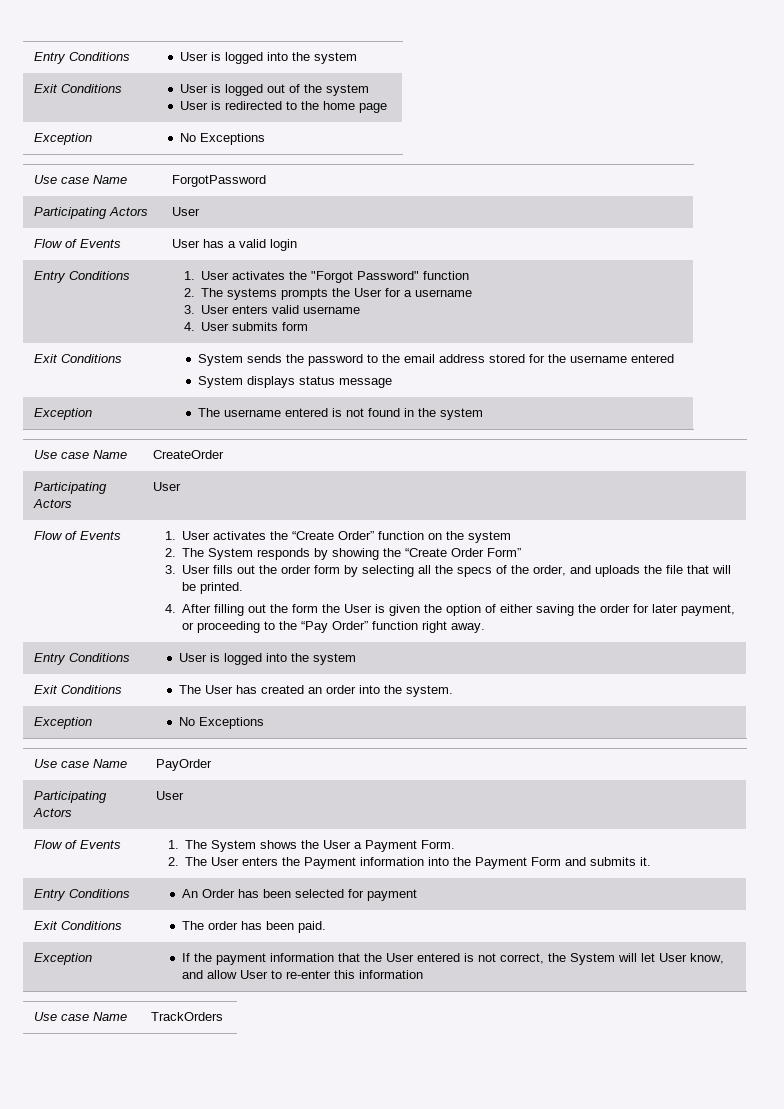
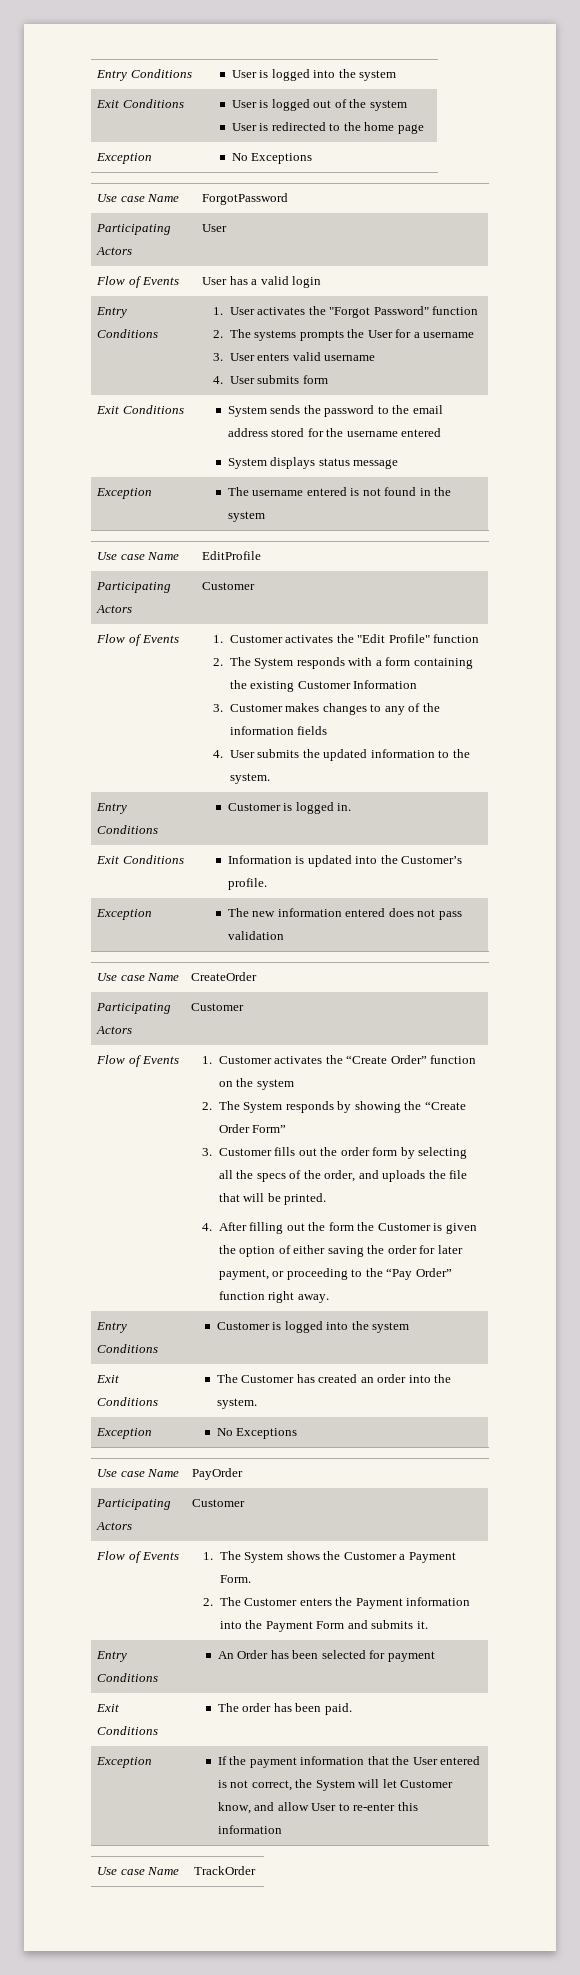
+ Use case Name | EditProfile
+ Participating Actors | Customer
+ Flow of Events | 1. Customer activates the "Edit Profile" function
+ 2. The System responds with a form containing the existing Customer Information
+ 3. Customer makes changes to any of the information fields
+ 4. User submits the updated information to the system.
+ Entry Conditions | Customer is logged in.
+ Exit Conditions | Information is updated into the Customer’s profile.
+ Exception | The new information entered does not pass validation
  Use case Name | CreateOrder
- Participating Actors | User
- Flow of Events | 1. User activates the “Create Order” function on the system
+ Participating Actors | Customer
+ Flow of Events | 1. Customer activates the “Create Order” function on the system
- 3. User fills out the order form by selecting all the specs of the order, and uploads the file that will be printed.
+ 3. Customer fills out the order form by selecting all the specs of the order, and uploads the file that will be printed.
- 4. After filling out the form the User is given the option of either saving the order for later payment, or proceeding to the “Pay Order” function right away.
- Entry Conditions | User is logged into the system
+ 4. After filling out the form the Customer is given the option of either saving the order for later payment, or proceeding to the “Pay Order” function right away.
+ Entry Conditions | Customer is logged into the system
- Exit Conditions | The User has created an order into the system.
+ Exit Conditions | The Customer has created an order into the system.
  Use case Name | PayOrder
- Participating Actors | User
+ Participating Actors | Customer
- Flow of Events | 1. The System shows the User a Payment Form.
- 2. The User enters the Payment information into the Payment Form and submits it.
+ Flow of Events | 1. The System shows the Customer a Payment Form.
+ 2. The Customer enters the Payment information into the Payment Form and submits it.
- Exception | If the payment information that the User entered is not correct, the System will let User know, and allow User to re-enter this information
+ Exception | If the payment information that the User entered is not correct, the System will let Customer know, and allow User to re-enter this information
- Use case Name | TrackOrders
+ Use case Name | TrackOrder

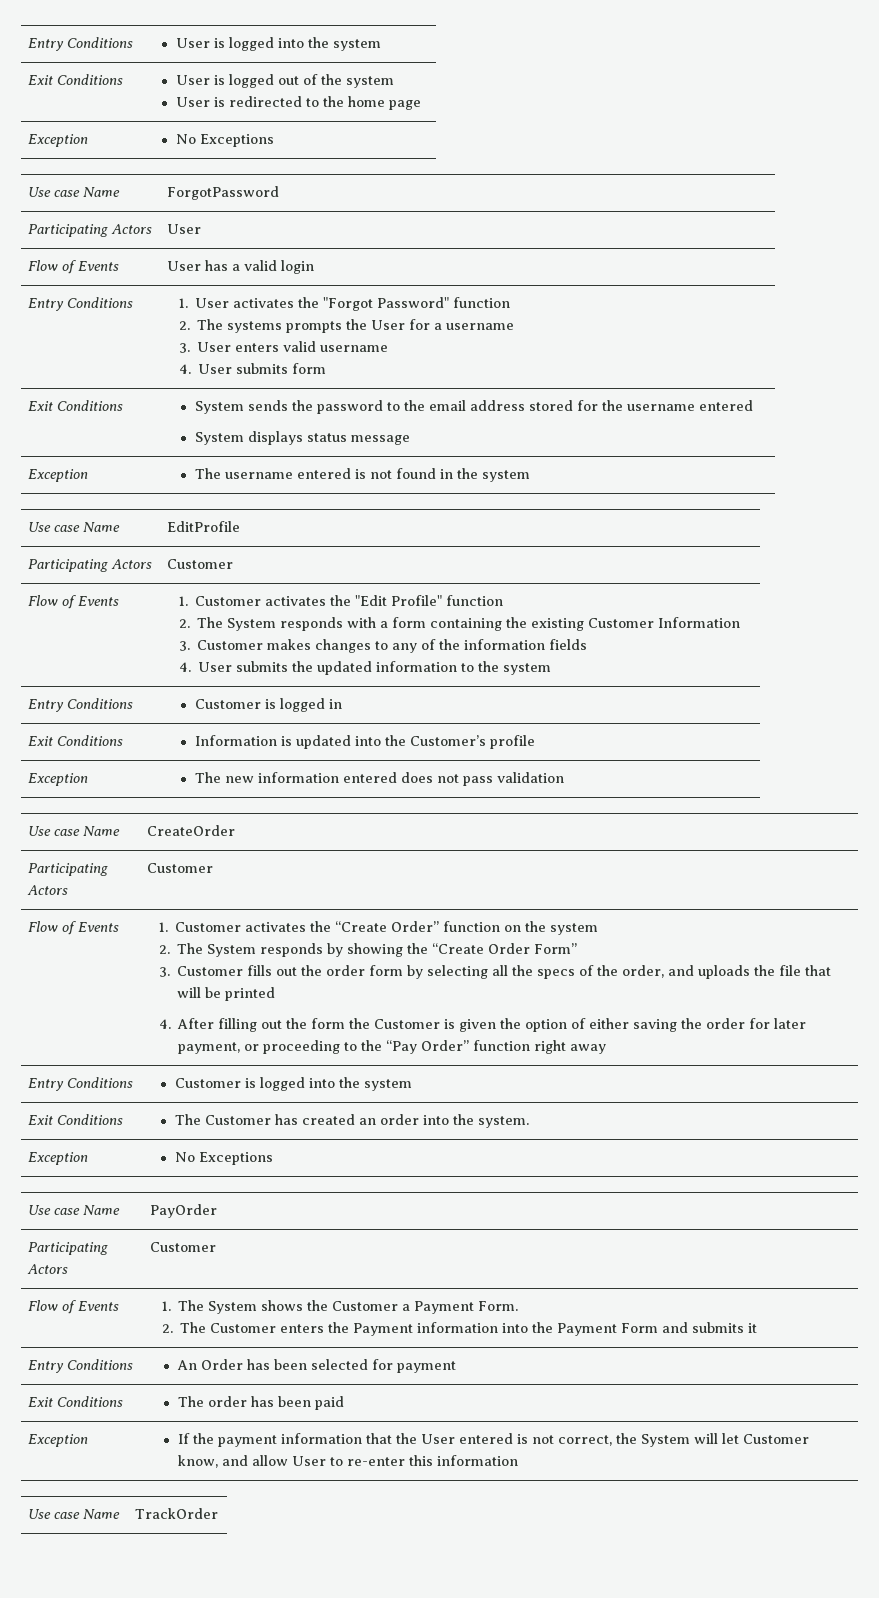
- 4. User submits the updated information to the system.
- Entry Conditions | Customer is logged in.
+ 4. User submits the updated information to the system
+ Entry Conditions | Customer is logged in
- Exit Conditions | Information is updated into the Customer’s profile.
+ Exit Conditions | Information is updated into the Customer’s profile
- 3. Customer fills out the order form by selecting all the specs of the order, and uploads the file that will be printed.
+ 3. Customer fills out the order form by selecting all the specs of the order, and uploads the file that will be printed
- 4. After filling out the form the Customer is given the option of either saving the order for later payment, or proceeding to the “Pay Order” function right away.
+ 4. After filling out the form the Customer is given the option of either saving the order for later payment, or proceeding to the “Pay Order” function right away
  Flow of Events | 1. The System shows the Customer a Payment Form.
- 2. The Customer enters the Payment information into the Payment Form and submits it.
+ 2. The Customer enters the Payment information into the Payment Form and submits it
- Exit Conditions | The order has been paid.
+ Exit Conditions | The order has been paid

